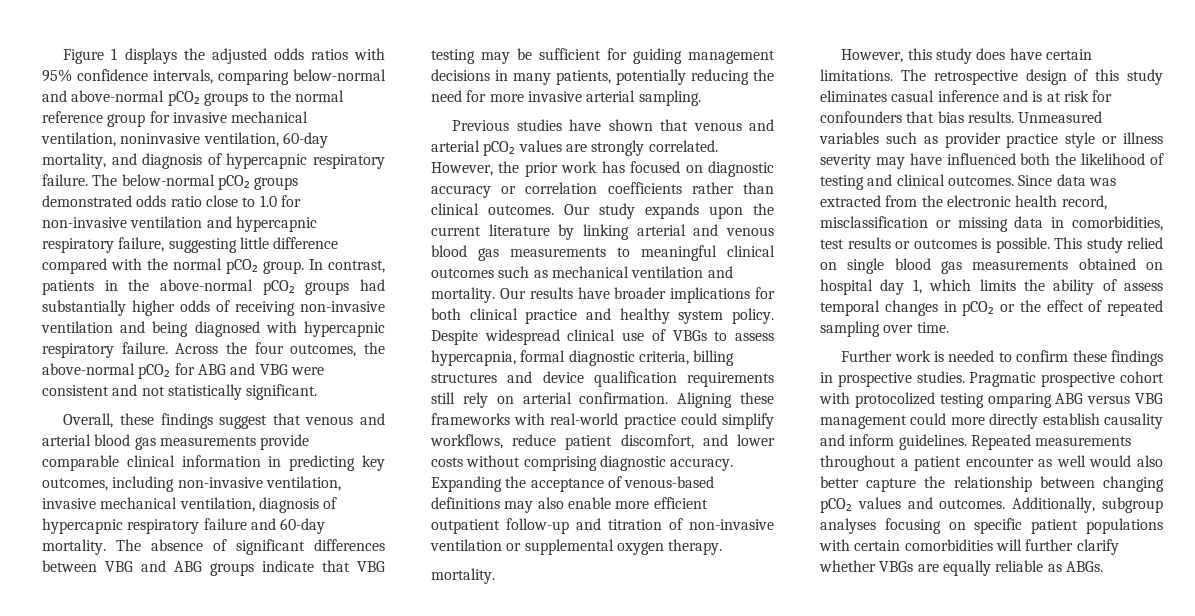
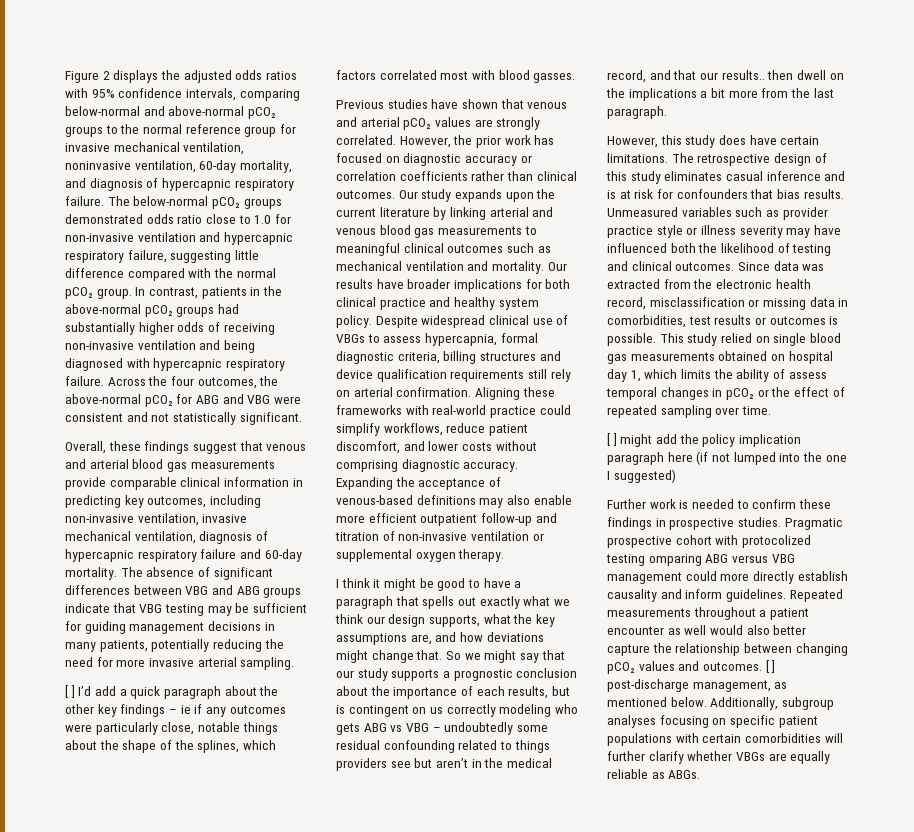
- Figure 1 displays the adjusted odds ratios with 95% confidence intervals, comparing below-normal and above-normal pCO₂ groups to the normal reference group for invasive mechanical ventilation, noninvasive ventilation, 60-day mortality, and diagnosis of hypercapnic respiratory failure.
+ Figure 2 displays the adjusted odds ratios with 95% confidence intervals, comparing below-normal and above-normal pCO₂ groups to the normal reference group for invasive mechanical ventilation, noninvasive ventilation, 60-day mortality, and diagnosis of hypercapnic respiratory failure.
+ [ ] I’d add a quick paragraph about the other key findings – ie if any outcomes were particularly close, notable things about the shape of the splines, which factors correlated most with blood gasses.
  Expanding the acceptance of venous-based definitions may also enable more efficient outpatient follow-up and titration of non-invasive ventilation or supplemental oxygen therapy.
- mortality.
+ I think it might be good to have a paragraph that spells out exactly what we think our design supports, what the key assumptions are, and how deviations might change that. So we might say that our study supports a prognostic conclusion about the importance of each results, but is contingent on us correctly modeling who gets ABG vs VBG – undoubtedly some residual confounding related to things providers see but aren’t in the medical record, and that our results.. then dwell on the implications a bit more from the last paragraph.
+ [ ] might add the policy implication paragraph here (if not lumped into the one I suggested)
+ [ ] post-discharge management, as mentioned below.

